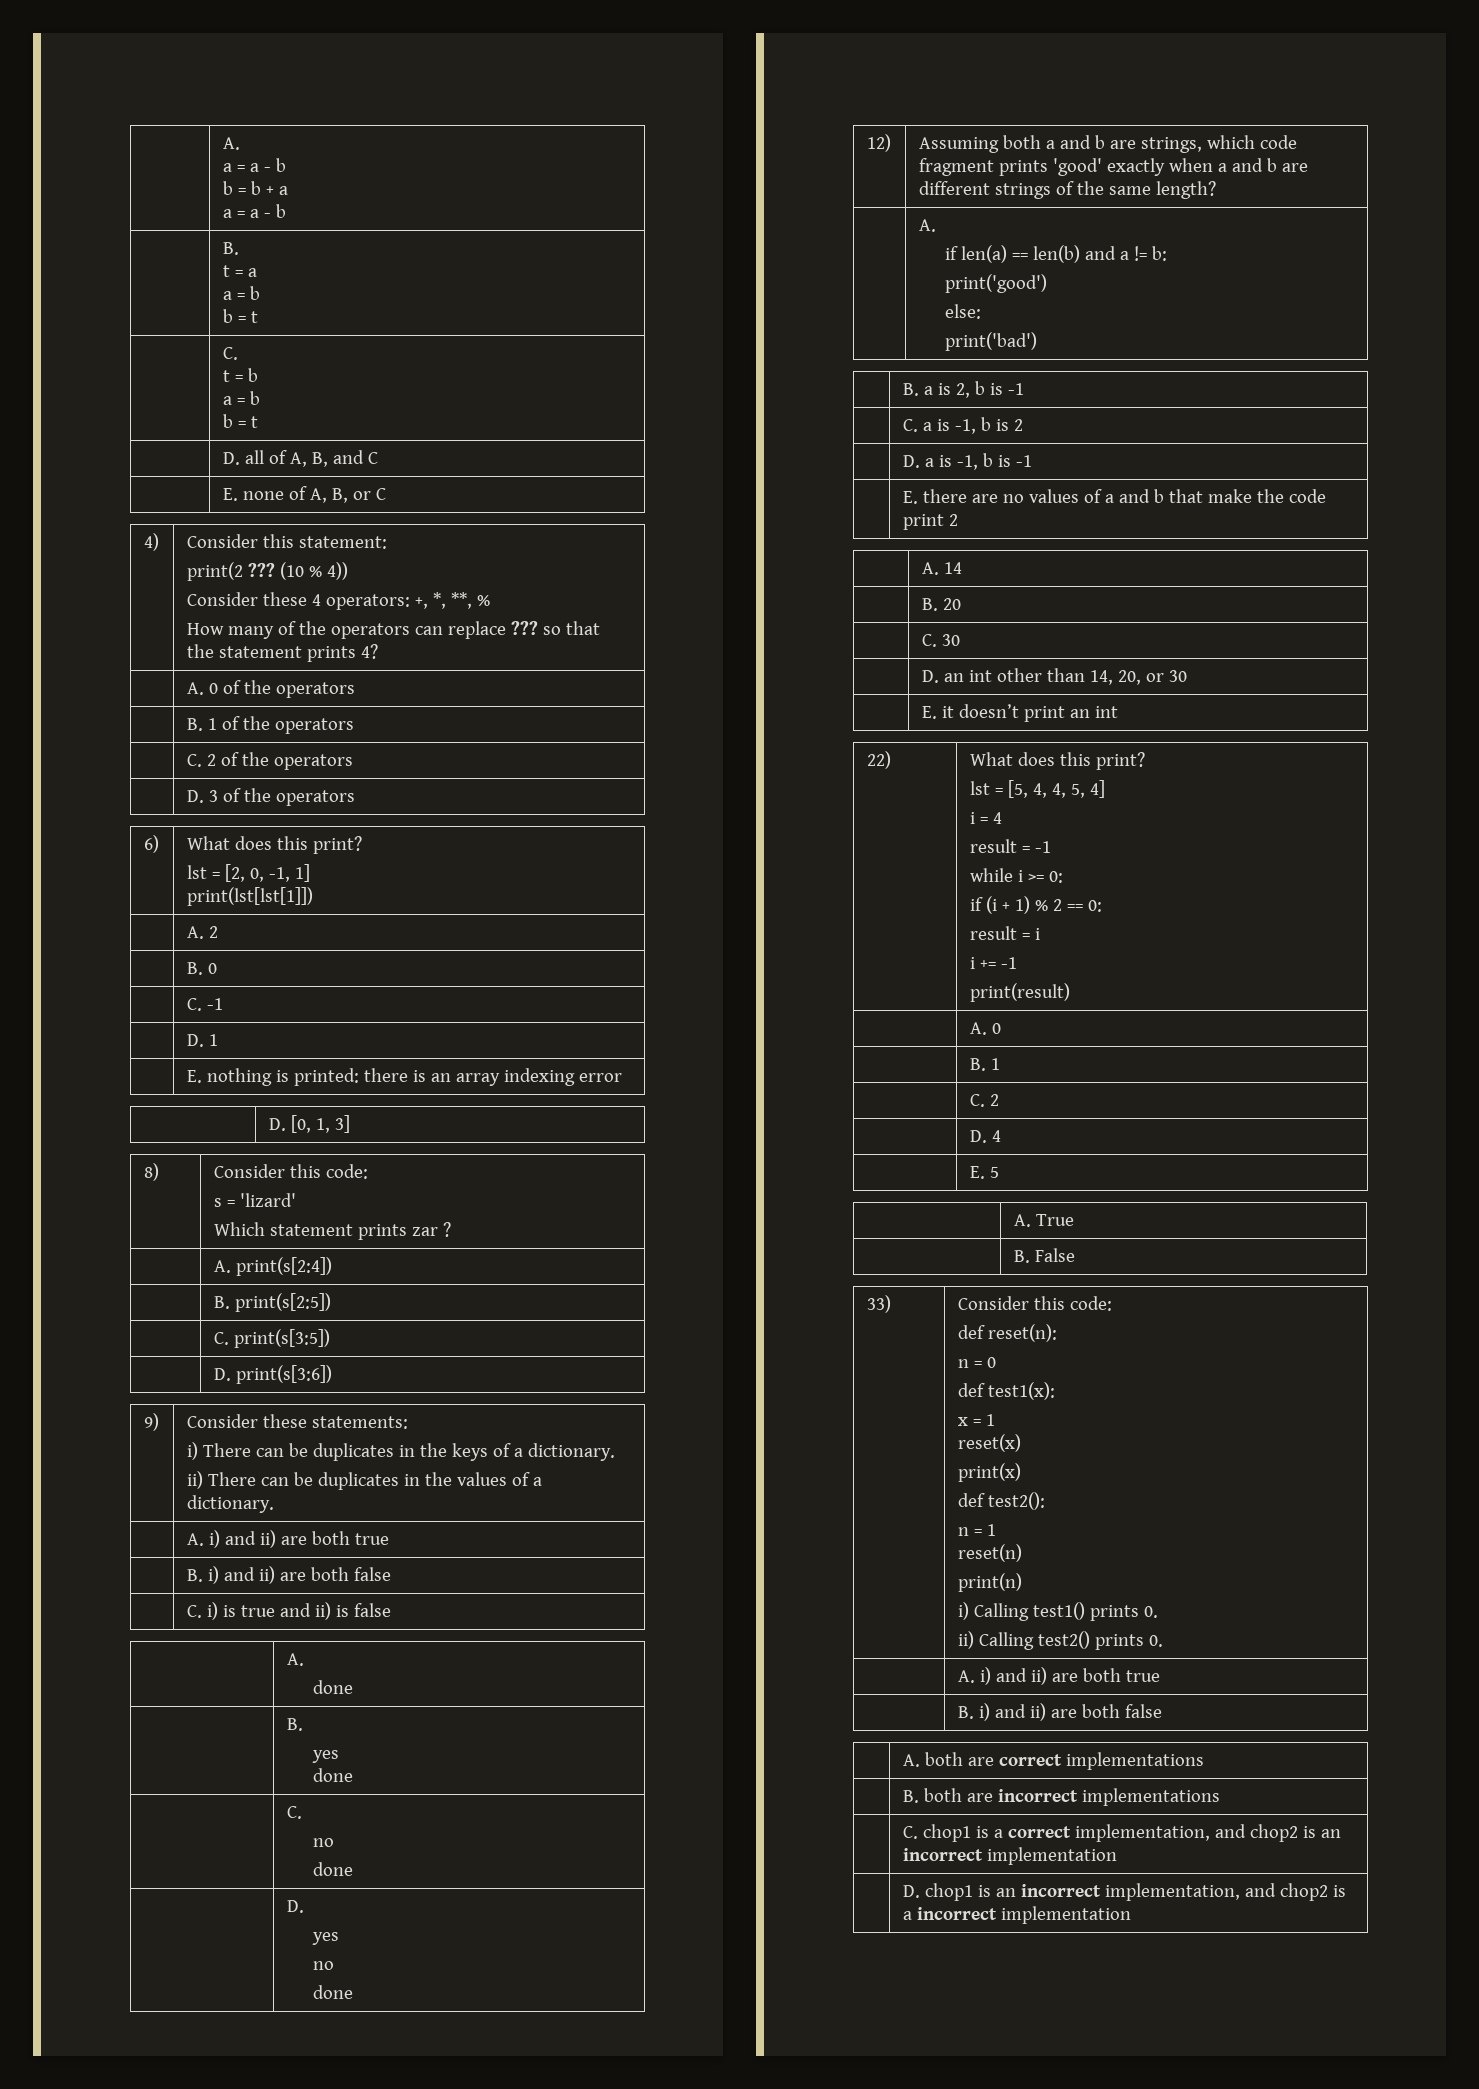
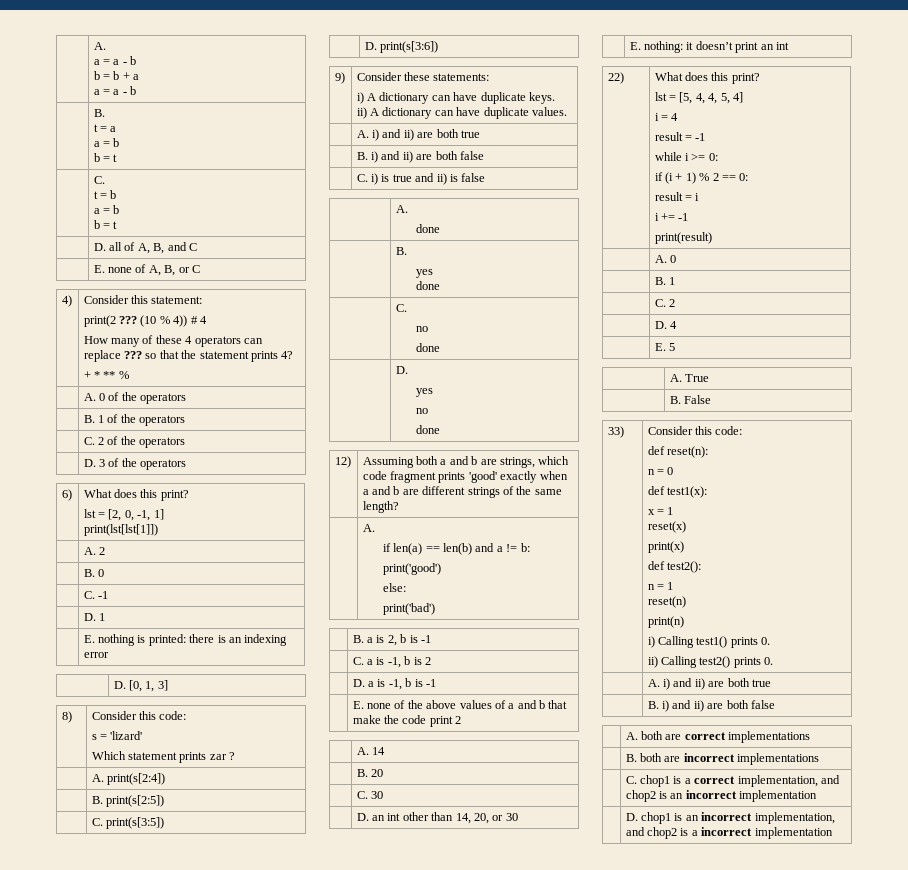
  4) | Consider this statement:
- print(2 ??? (10 % 4))
- Consider these 4 operators: +, *, **, %
- How many of the operators can replace ??? so that the statement prints 4?
+ print(2 ??? (10 % 4)) # 4
+ How many of these 4 operators can replace ??? so that the statement prints 4?
+ + * ** %
- | E. nothing is printed: there is an array indexing error
+ | E. nothing is printed: there is an indexing error
  9) | Consider these statements:
- i) There can be duplicates in the keys of a dictionary.
- ii) There can be duplicates in the values of a dictionary.
+ i) A dictionary can have duplicate keys.
+ ii) A dictionary can have duplicate values.
- | E. there are no values of a and b that make the code print 2
+ | E. none of the above values of a and b that make the code print 2
- | E. it doesn’t print an int
+ | E. nothing: it doesn’t print an int

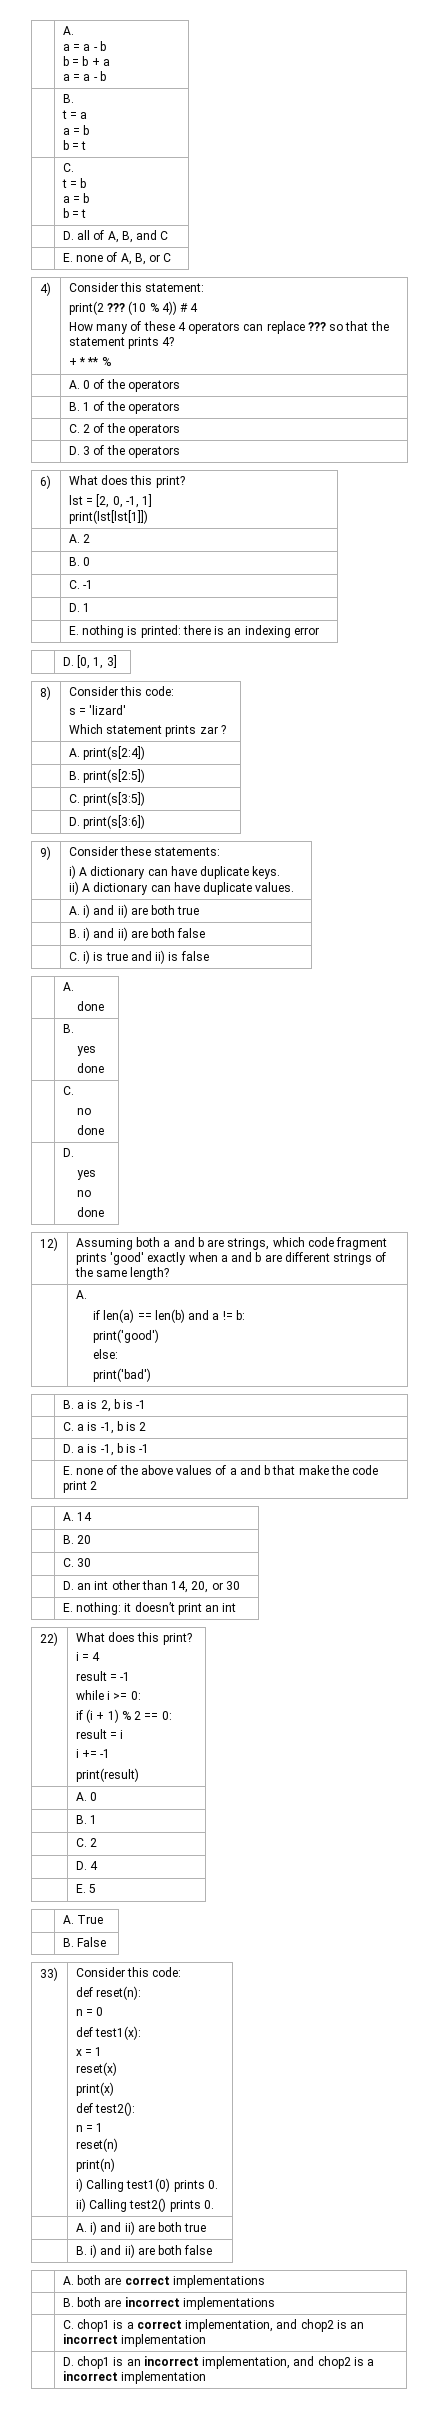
  22) | What does this print?
- lst = [5, 4, 4, 5, 4]
  33) | Consider this code:
  def reset(n):
  n = 0
  def test1(x):
  x = 1
  reset(x)
  print(x)
  def test2():
  n = 1
  reset(n)
  print(n)
- i) Calling test1() prints 0.
+ i) Calling test1(0) prints 0.

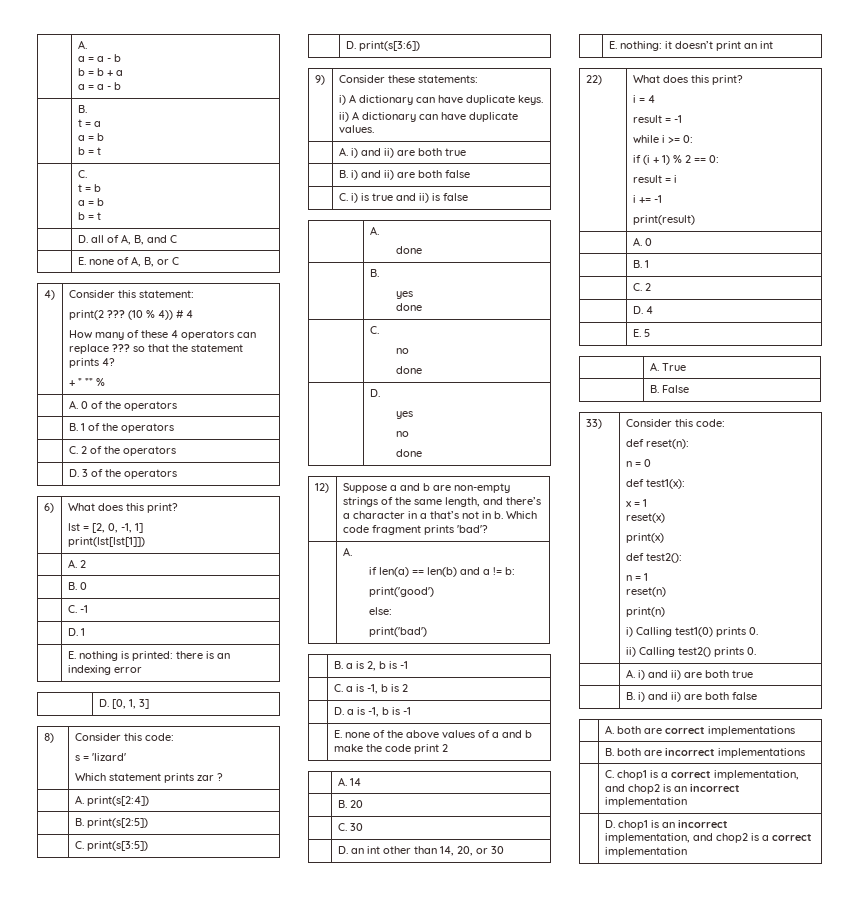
- 12) | Assuming both a and b are strings, which code fragment prints 'good' exactly when a and b are different strings of the same length?
+ 12) | Suppose a and b are non-empty strings of the same length, and there’s a character in a that’s not in b. Which code fragment prints 'bad'?
- | E. none of the above values of a and b that make the code print 2
+ | E. none of the above values of a and b make the code print 2
- | D. chop1 is an incorrect implementation, and chop2 is a incorrect implementation
+ | D. chop1 is an incorrect implementation, and chop2 is a correct implementation

